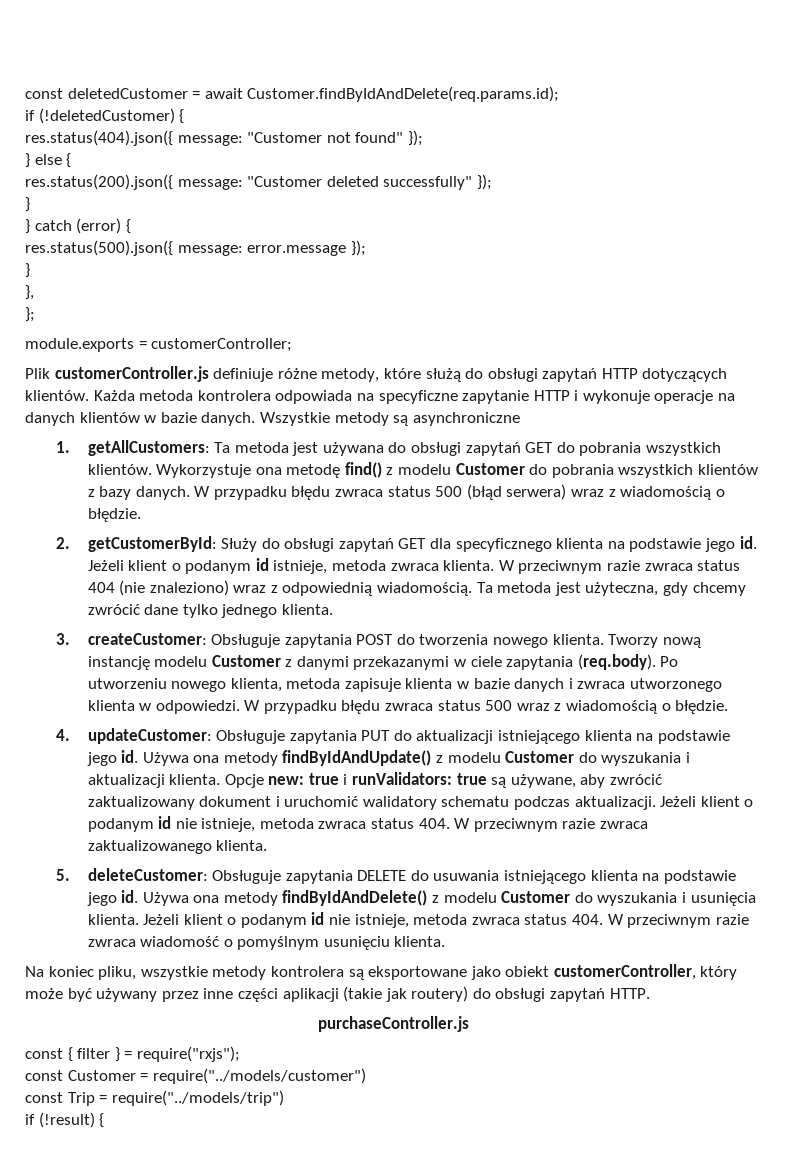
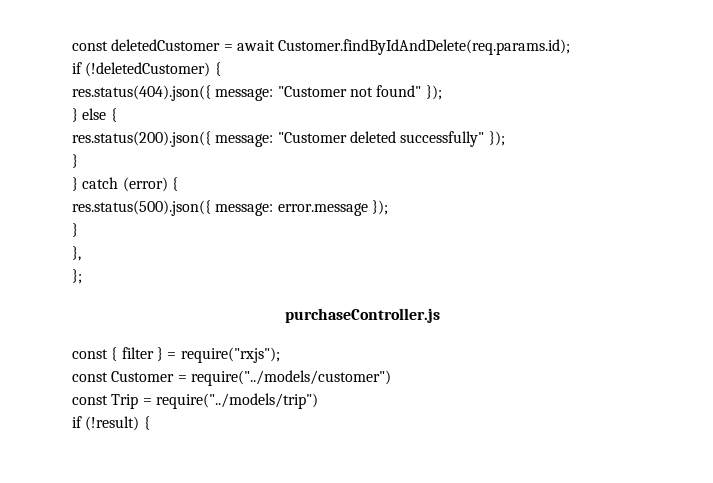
- module.exports = customerController;
- Plik customerController.js definiuje różne metody, które służą do obsługi zapytań HTTP dotyczących klientów. Każda metoda kontrolera odpowiada na specyficzne zapytanie HTTP i wykonuje operacje na danych klientów w bazie danych. Wszystkie metody są asynchroniczne
- 1. getAllCustomers: Ta metoda jest używana do obsługi zapytań GET do pobrania wszystkich klientów. Wykorzystuje ona metodę find() z modelu Customer do pobrania wszystkich klientów z bazy danych. W przypadku błędu zwraca status 500 (błąd serwera) wraz z wiadomością o błędzie.
- 2. getCustomerById: Służy do obsługi zapytań GET dla specyficznego klienta na podstawie jego id. Jeżeli klient o podanym id istnieje, metoda zwraca klienta. W przeciwnym razie zwraca status 404 (nie znaleziono) wraz z odpowiednią wiadomością. Ta metoda jest użyteczna, gdy chcemy zwrócić dane tylko jednego klienta.
- 3. createCustomer: Obsługuje zapytania POST do tworzenia nowego klienta. Tworzy nową instancję modelu Customer z danymi przekazanymi w ciele zapytania (req.body). Po utworzeniu nowego klienta, metoda zapisuje klienta w bazie danych i zwraca utworzonego klienta w odpowiedzi. W przypadku błędu zwraca status 500 wraz z wiadomością o błędzie.
- 4. updateCustomer: Obsługuje zapytania PUT do aktualizacji istniejącego klienta na podstawie jego id. Używa ona metody findByIdAndUpdate() z modelu Customer do wyszukania i aktualizacji klienta. Opcje new: true i runValidators: true są używane, aby zwrócić zaktualizowany dokument i uruchomić walidatory schematu podczas aktualizacji. Jeżeli klient o podanym id nie istnieje, metoda zwraca status 404. W przeciwnym razie zwraca zaktualizowanego klienta.
- 5. deleteCustomer: Obsługuje zapytania DELETE do usuwania istniejącego klienta na podstawie jego id. Używa ona metody findByIdAndDelete() z modelu Customer do wyszukania i usunięcia klienta. Jeżeli klient o podanym id nie istnieje, metoda zwraca status 404. W przeciwnym razie zwraca wiadomość o pomyślnym usunięciu klienta.
- Na koniec pliku, wszystkie metody kontrolera są eksportowane jako obiekt customerController, który może być używany przez inne części aplikacji (takie jak routery) do obsługi zapytań HTTP.

